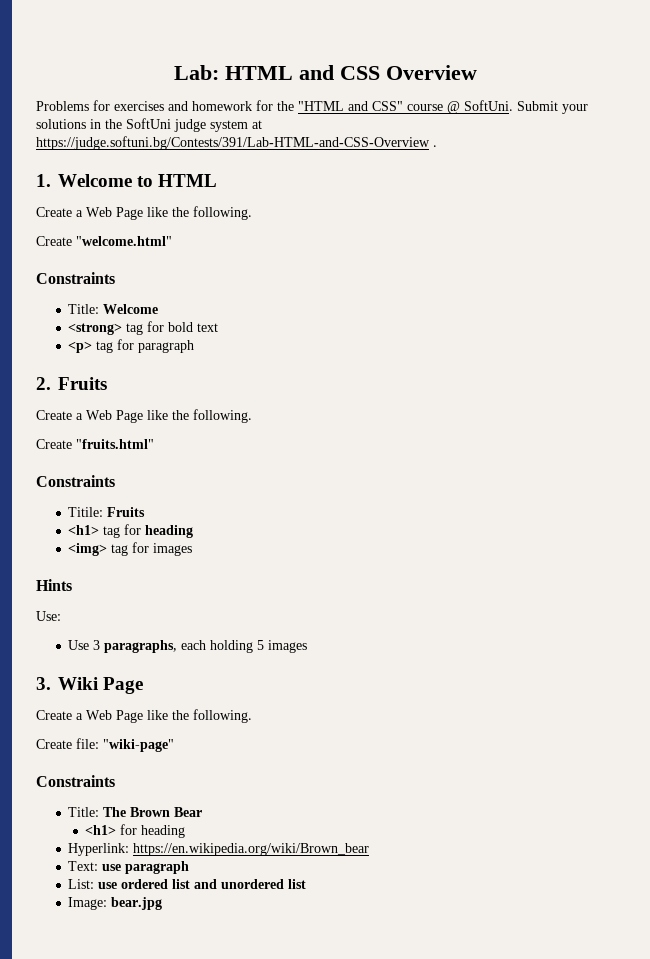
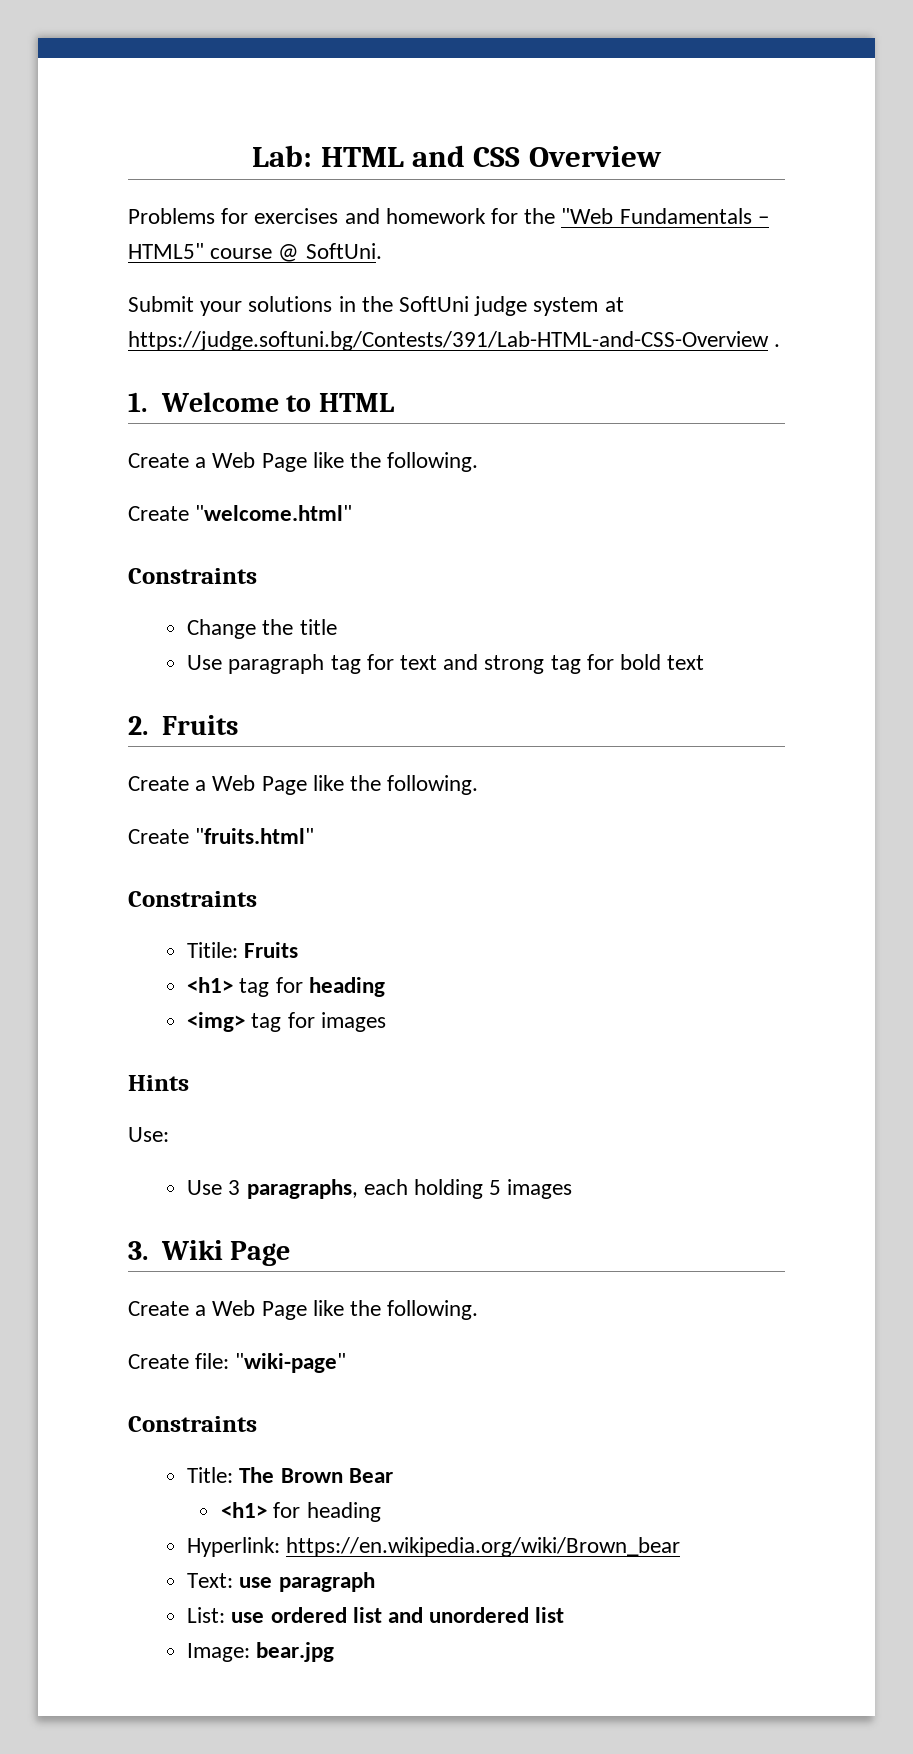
- Problems for exercises and homework for the "HTML and CSS" course @ SoftUni. Submit your solutions in the SoftUni judge system at https://judge.softuni.bg/Contests/391/Lab-HTML-and-CSS-Overview .
+ Problems for exercises and homework for the "Web Fundamentals – HTML5" course @ SoftUni.
+ Submit your solutions in the SoftUni judge system at https://judge.softuni.bg/Contests/391/Lab-HTML-and-CSS-Overview .
- Title: Welcome
- <strong> tag for bold text
+ Change the title
+ Use paragraph tag for text and strong tag for bold text
- <p> tag for paragraph

